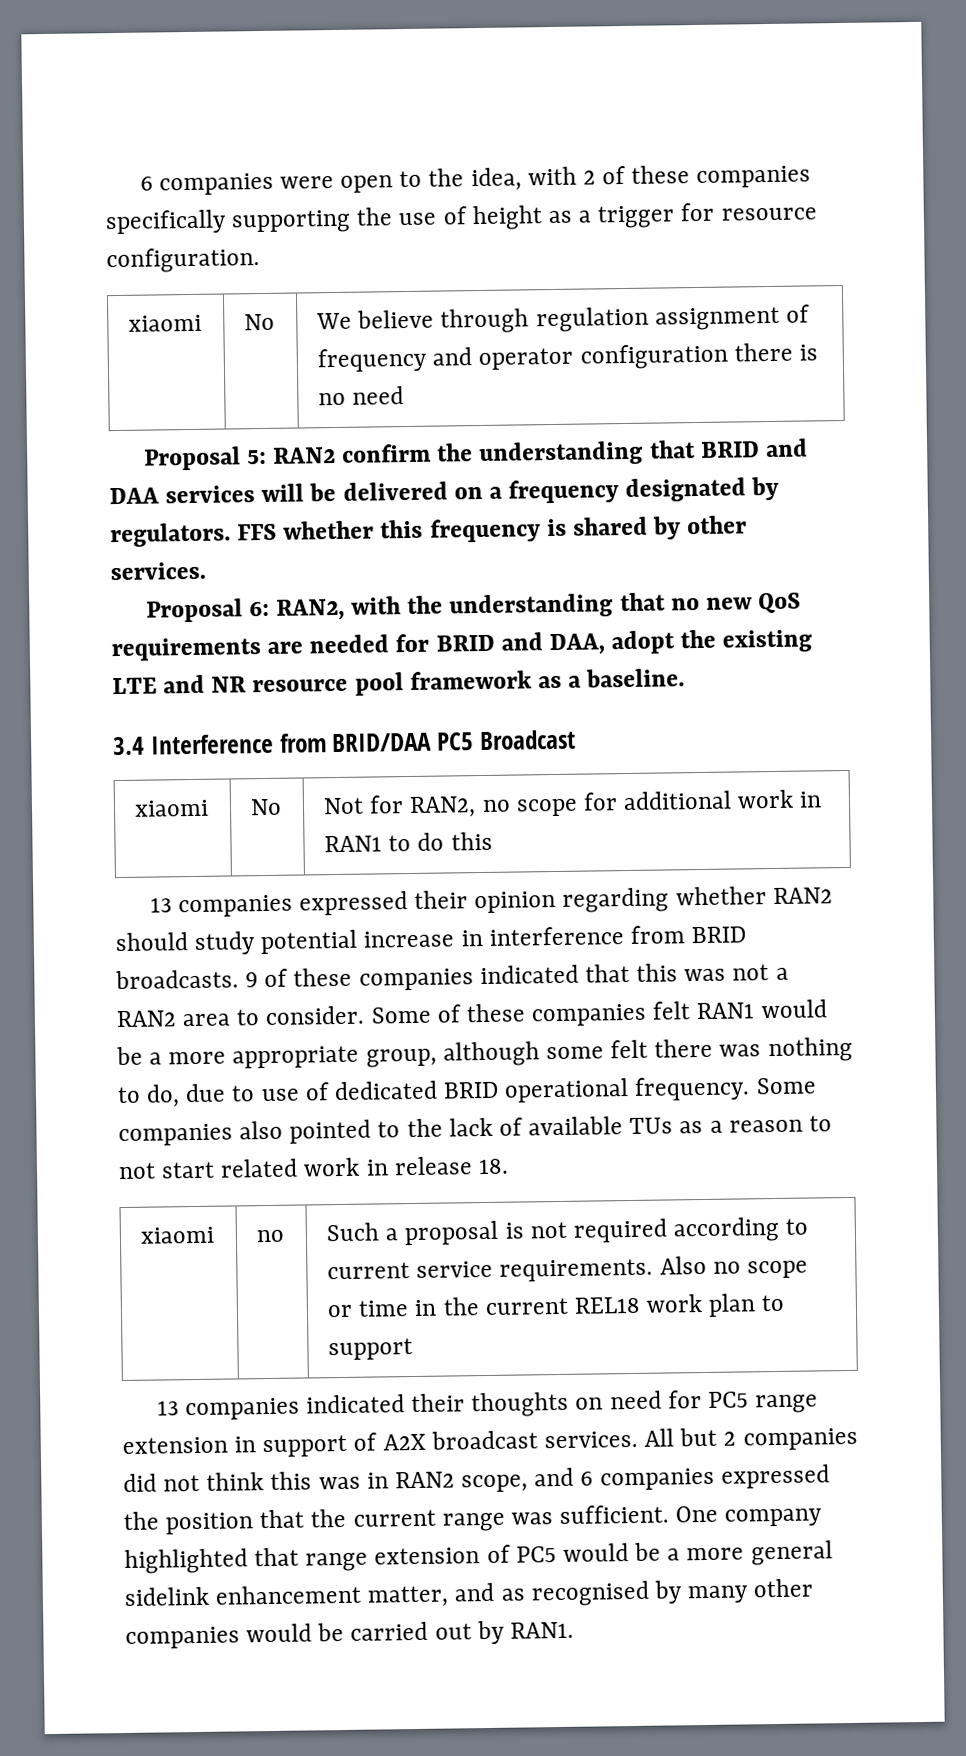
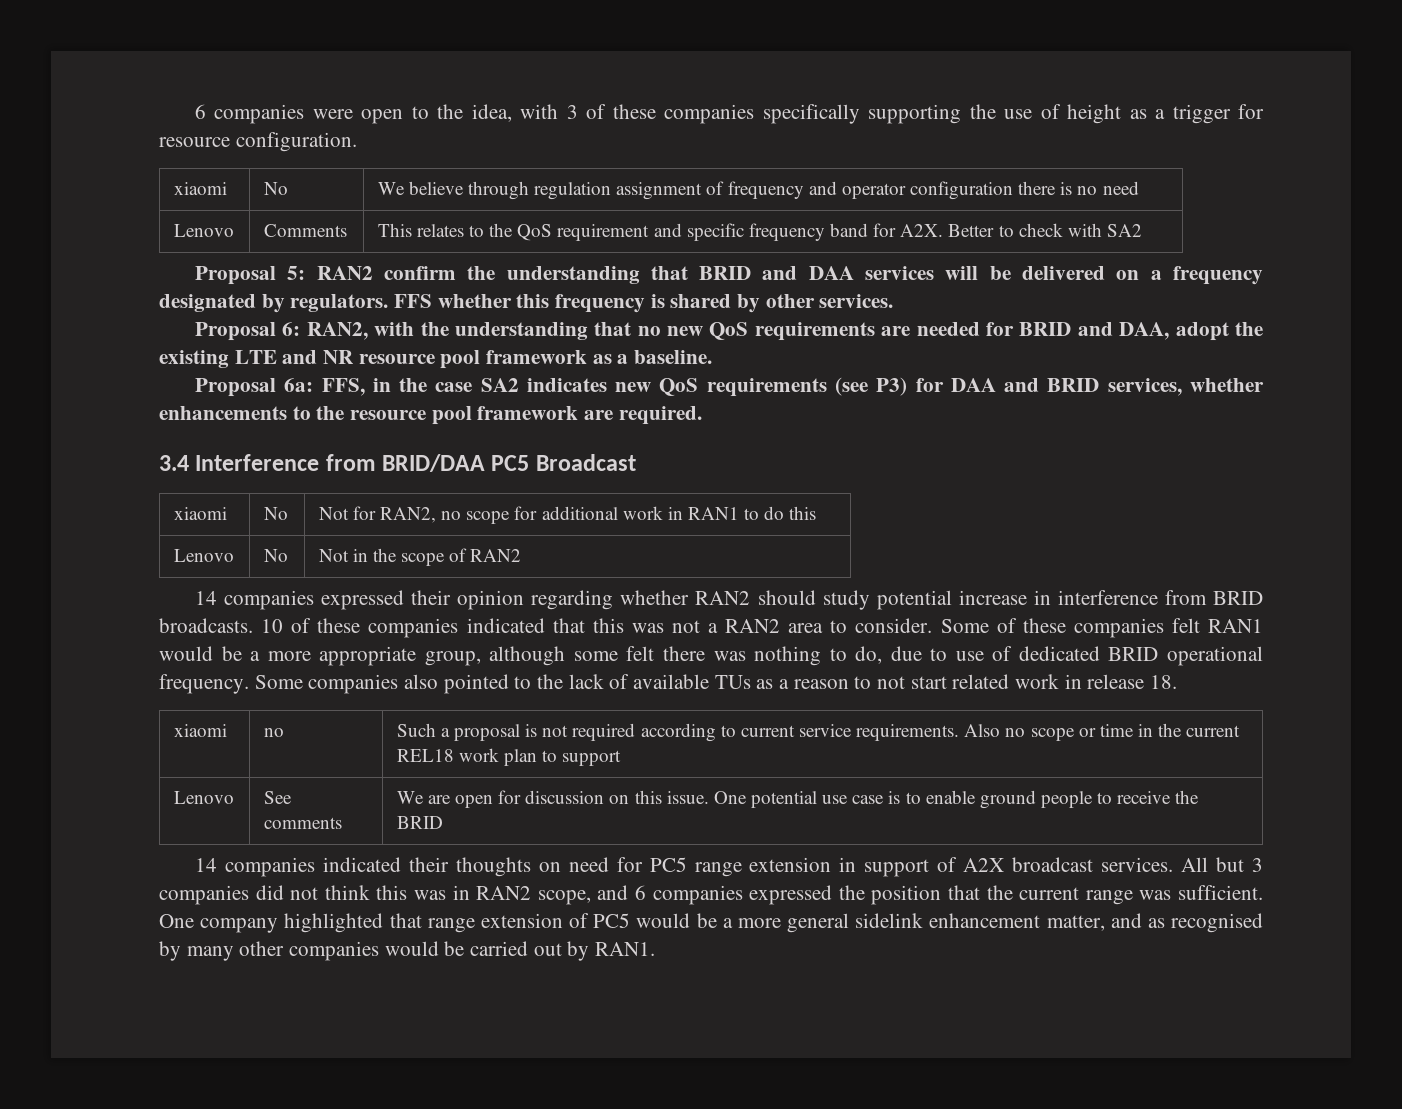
- 6 companies were open to the idea, with 2 of these companies specifically supporting the use of height as a trigger for resource configuration.
+ 6 companies were open to the idea, with 3 of these companies specifically supporting the use of height as a trigger for resource configuration.
+ Lenovo | Comments | This relates to the QoS requirement and specific frequency band for A2X. Better to check with SA2
+ Proposal 6a: FFS, in the case SA2 indicates new QoS requirements (see P3) for DAA and BRID services, whether enhancements to the resource pool framework are required.
- 13 companies expressed their opinion regarding whether RAN2 should study potential increase in interference from BRID broadcasts.
+ Lenovo | No | Not in the scope of RAN2
+ 14 companies expressed their opinion regarding whether RAN2 should study potential increase in interference from BRID broadcasts.
- 9 of these companies indicated that this was not a RAN2 area to consider.
+ 10 of these companies indicated that this was not a RAN2 area to consider.
- 13 companies indicated their thoughts on need for PC5 range extension in support of A2X broadcast services.
+ Lenovo | See comments | We are open for discussion on this issue. One potential use case is to enable ground people to receive the BRID
+ 14 companies indicated their thoughts on need for PC5 range extension in support of A2X broadcast services.
- All but 2 companies did not think this was in RAN2 scope, and 6 companies expressed the position that the current range was sufficient.
+ All but 3 companies did not think this was in RAN2 scope, and 6 companies expressed the position that the current range was sufficient.

